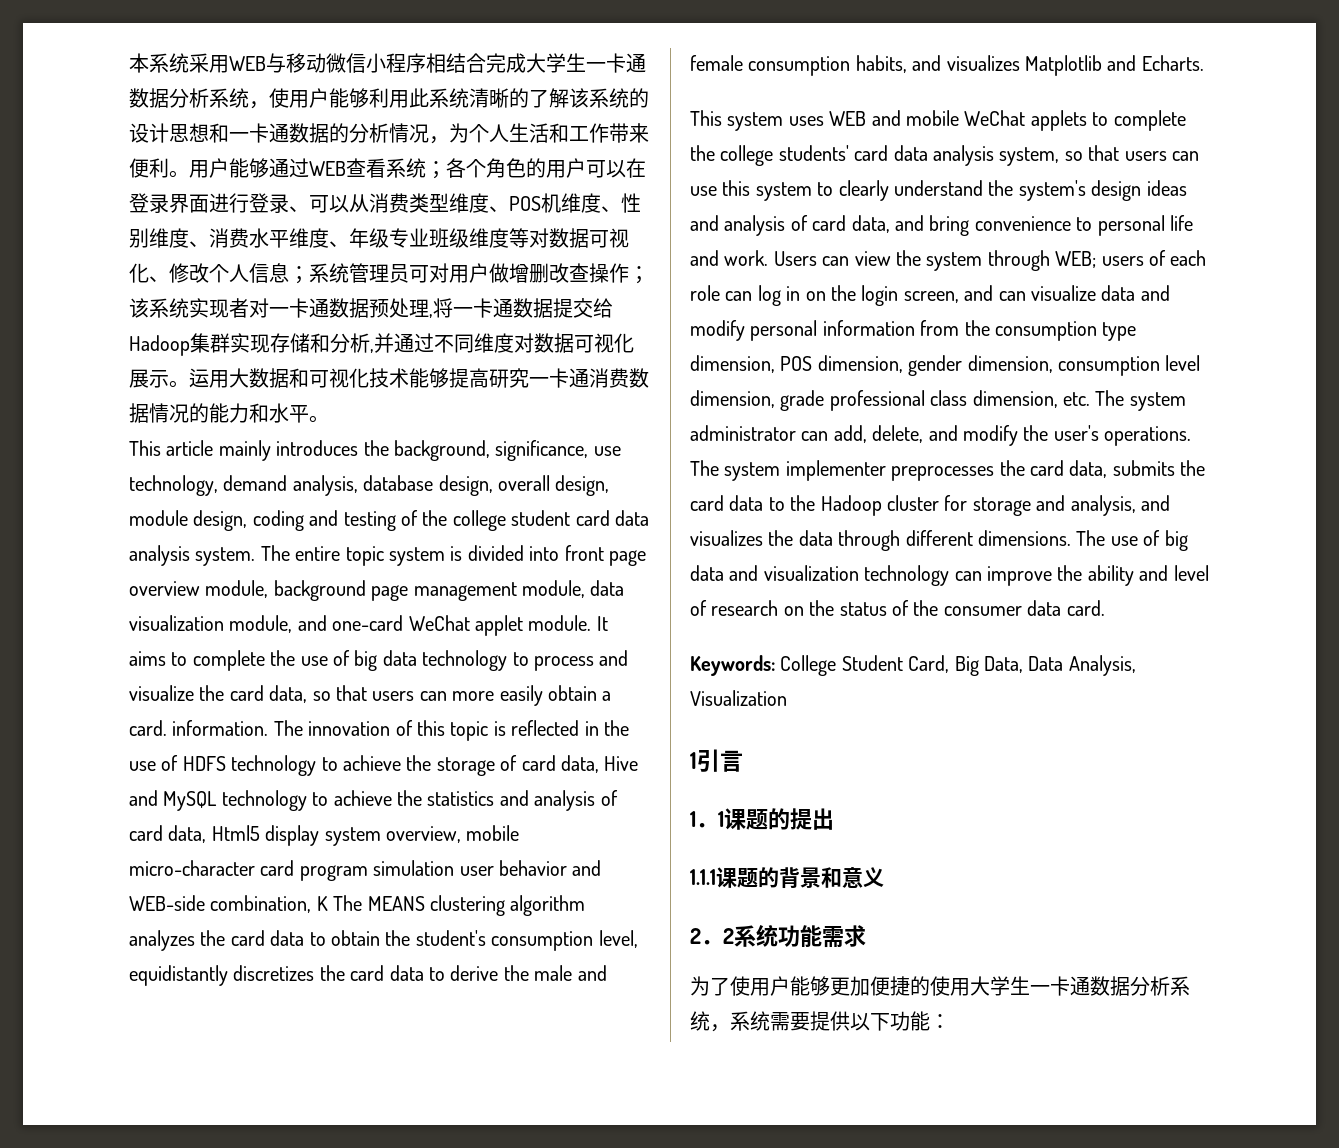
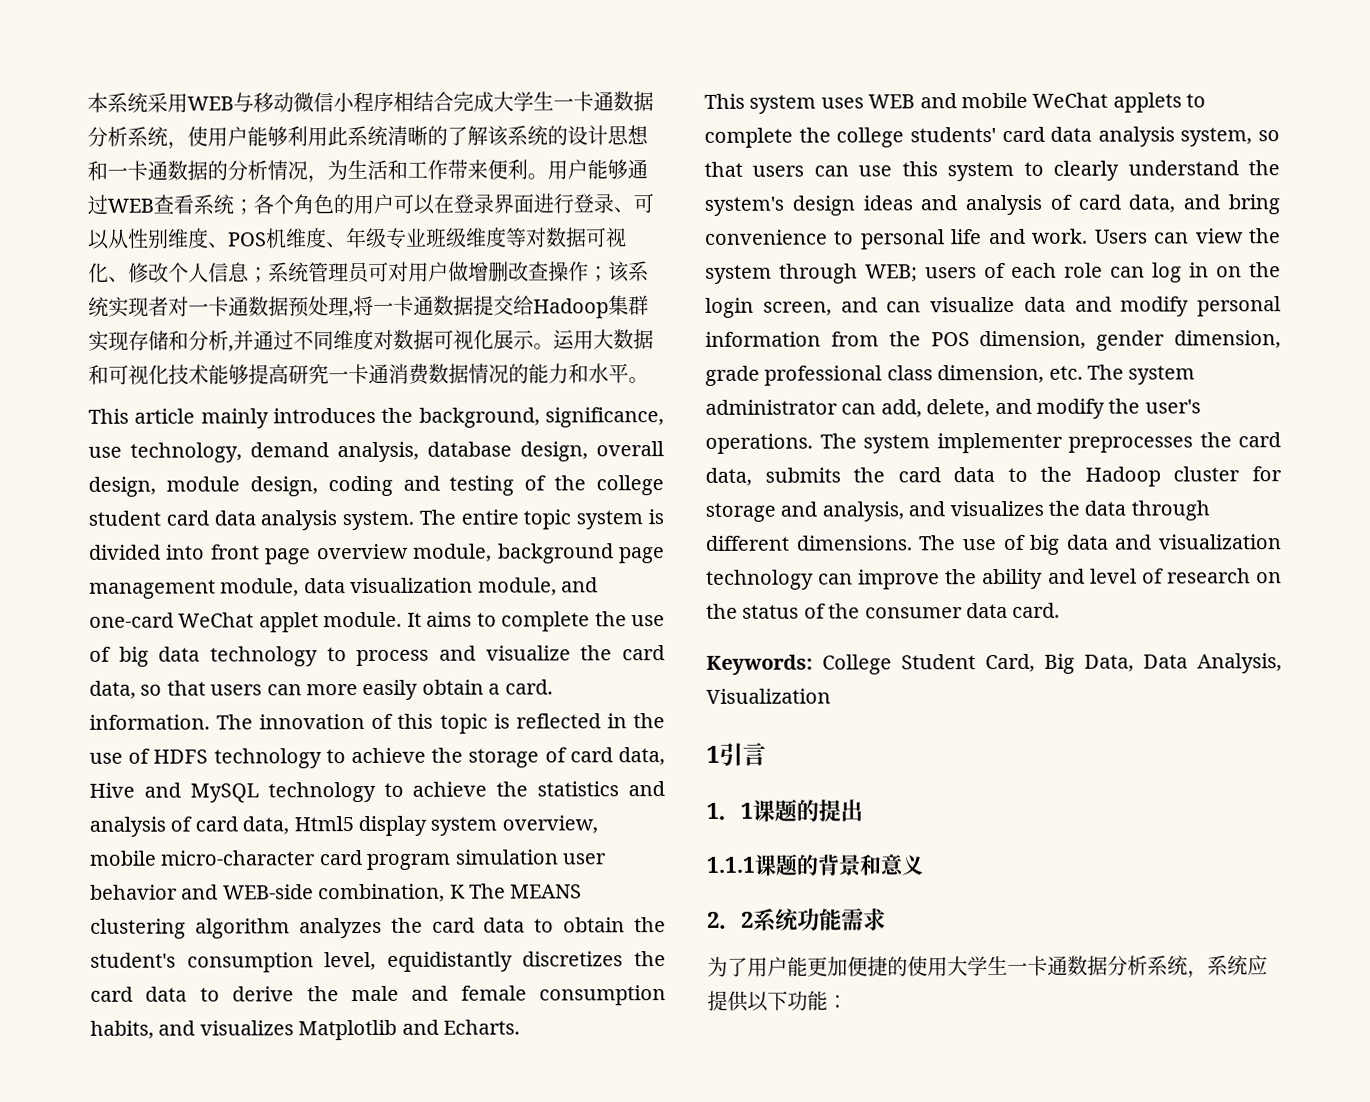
- 本系统采用WEB与移动微信小程序相结合完成大学生一卡通数据分析系统，使用户能够利用此系统清晰的了解该系统的设计思想和一卡通数据的分析情况，为个人生活和工作带来便利。
+ 本系统采用WEB与移动微信小程序相结合完成大学生一卡通数据分析系统，使用户能够利用此系统清晰的了解该系统的设计思想和一卡通数据的分析情况，为生活和工作带来便利。
- 各个角色的用户可以在登录界面进行登录、可以从消费类型维度、POS机维度、性别维度、消费水平维度、年级专业班级维度等对数据可视化、修改个人信息；
+ 各个角色的用户可以在登录界面进行登录、可以从性别维度、POS机维度、年级专业班级维度等对数据可视化、修改个人信息；
- Users can view the system through WEB; users of each role can log in on the login screen, and can visualize data and modify personal information from the consumption type dimension, POS dimension, gender dimension, consumption level dimension, grade professional class dimension, etc. The system administrator can add, delete, and modify the user's operations.
+ Users can view the system through WEB; users of each role can log in on the login screen, and can visualize data and modify personal information from the POS dimension, gender dimension, grade professional class dimension, etc. The system administrator can add, delete, and modify the user's operations.
- 为了使用户能够更加便捷的使用大学生一卡通数据分析系统，系统需要提供以下功能：
+ 为了用户能更加便捷的使用大学生一卡通数据分析系统，系统应提供以下功能：

